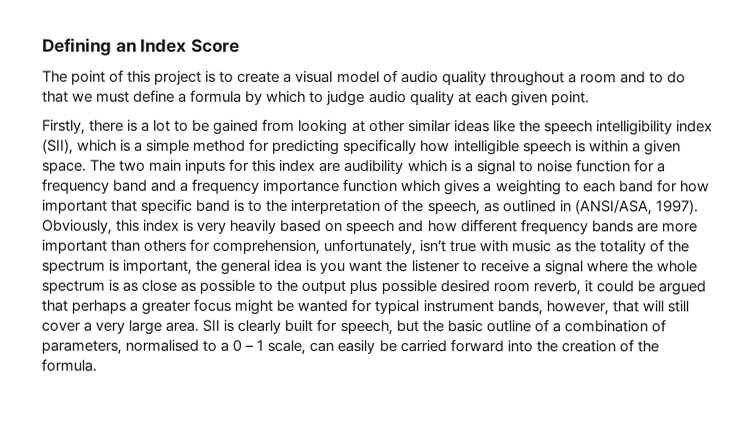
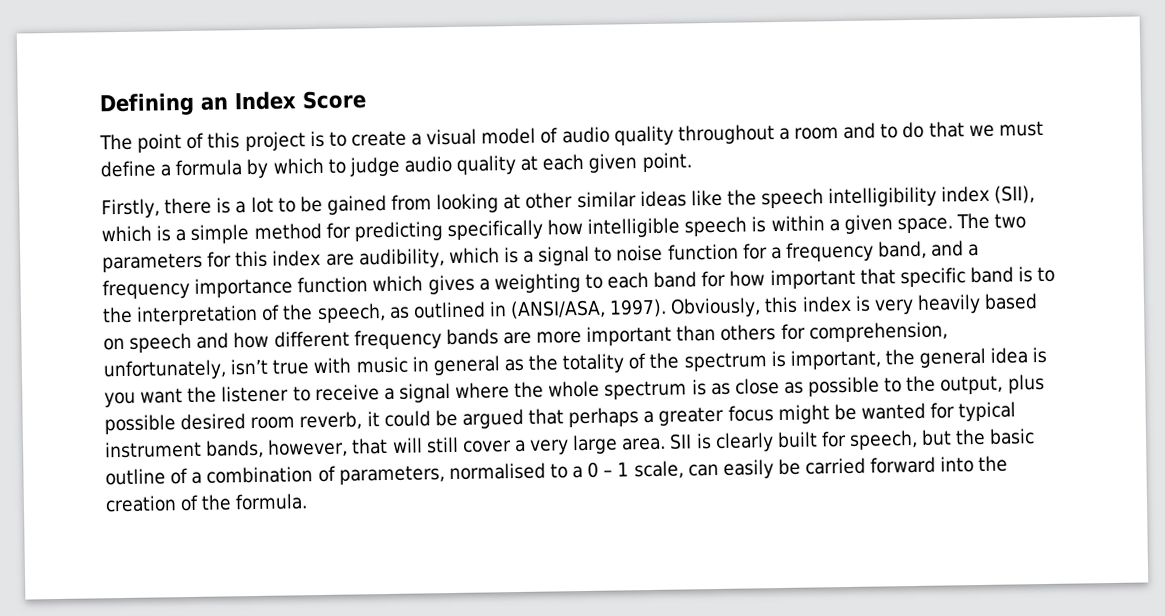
- The two main inputs for this index are audibility which is a signal to noise function for a frequency band and a frequency importance function which gives a weighting to each band for how important that specific band is to the interpretation of the speech, as outlined in (ANSI/ASA, 1997).
+ The two parameters for this index are audibility, which is a signal to noise function for a frequency band, and a frequency importance function which gives a weighting to each band for how important that specific band is to the interpretation of the speech, as outlined in (ANSI/ASA, 1997).
- Obviously, this index is very heavily based on speech and how different frequency bands are more important than others for comprehension, unfortunately, isn’t true with music as the totality of the spectrum is important, the general idea is you want the listener to receive a signal where the whole spectrum is as close as possible to the output plus possible desired room reverb, it could be argued that perhaps a greater focus might be wanted for typical instrument bands, however, that will still cover a very large area.
+ Obviously, this index is very heavily based on speech and how different frequency bands are more important than others for comprehension, unfortunately, isn’t true with music in general as the totality of the spectrum is important, the general idea is you want the listener to receive a signal where the whole spectrum is as close as possible to the output, plus possible desired room reverb, it could be argued that perhaps a greater focus might be wanted for typical instrument bands, however, that will still cover a very large area.

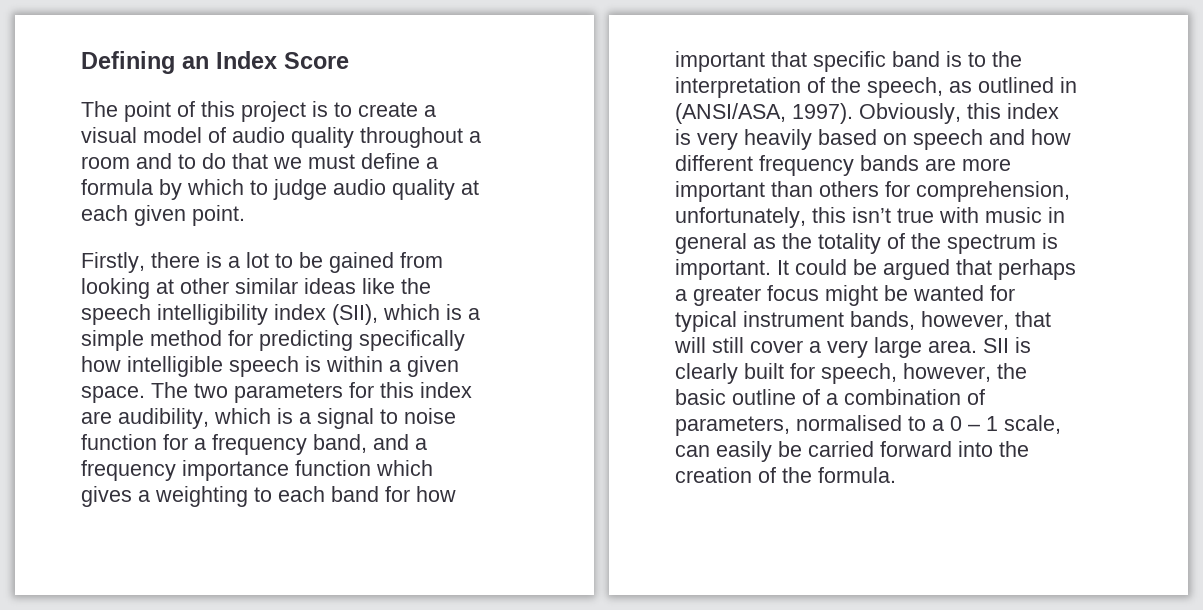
- Obviously, this index is very heavily based on speech and how different frequency bands are more important than others for comprehension, unfortunately, isn’t true with music in general as the totality of the spectrum is important, the general idea is you want the listener to receive a signal where the whole spectrum is as close as possible to the output, plus possible desired room reverb, it could be argued that perhaps a greater focus might be wanted for typical instrument bands, however, that will still cover a very large area.
+ Obviously, this index is very heavily based on speech and how different frequency bands are more important than others for comprehension, unfortunately, this isn’t true with music in general as the totality of the spectrum is important. It could be argued that perhaps a greater focus might be wanted for typical instrument bands, however, that will still cover a very large area.
- SII is clearly built for speech, but the basic outline of a combination of parameters, normalised to a 0 – 1 scale, can easily be carried forward into the creation of the formula.
+ SII is clearly built for speech, however, the basic outline of a combination of parameters, normalised to a 0 – 1 scale, can easily be carried forward into the creation of the formula.

